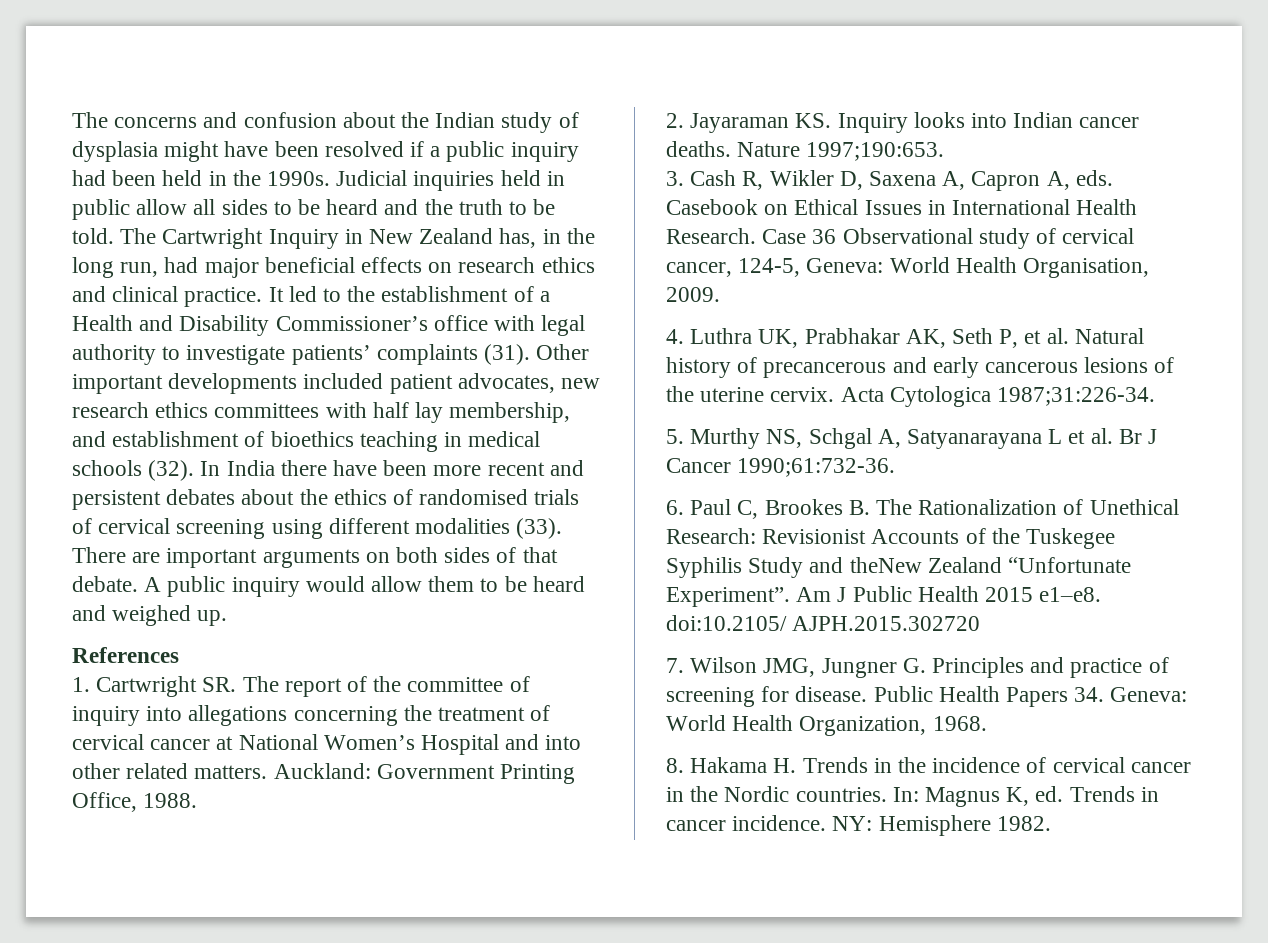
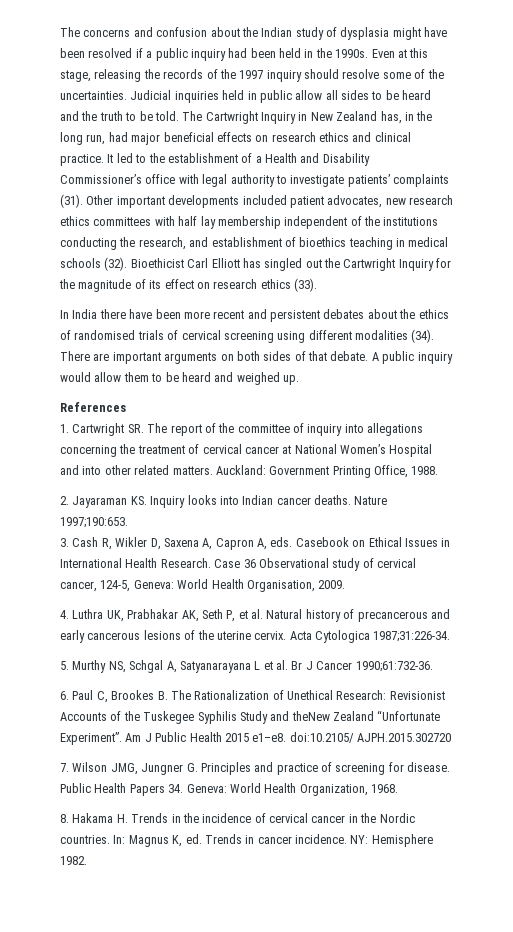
+ Even at this stage, releasing the records of the 1997 inquiry should resolve some of the uncertainties.
- Other important developments included patient advocates, new research ethics committees with half lay membership, and establishment of bioethics teaching in medical schools (32). In India there have been more recent and persistent debates about the ethics of randomised trials of cervical screening using different modalities (33).
+ Other important developments included patient advocates, new research ethics committees with half lay membership independent of the institutions conducting the research, and establishment of bioethics teaching in medical schools (32). Bioethicist Carl Elliott has singled out the Cartwright Inquiry for the magnitude of its effect on research ethics (33).
+ In India there have been more recent and persistent debates about the ethics of randomised trials of cervical screening using different modalities (34).

